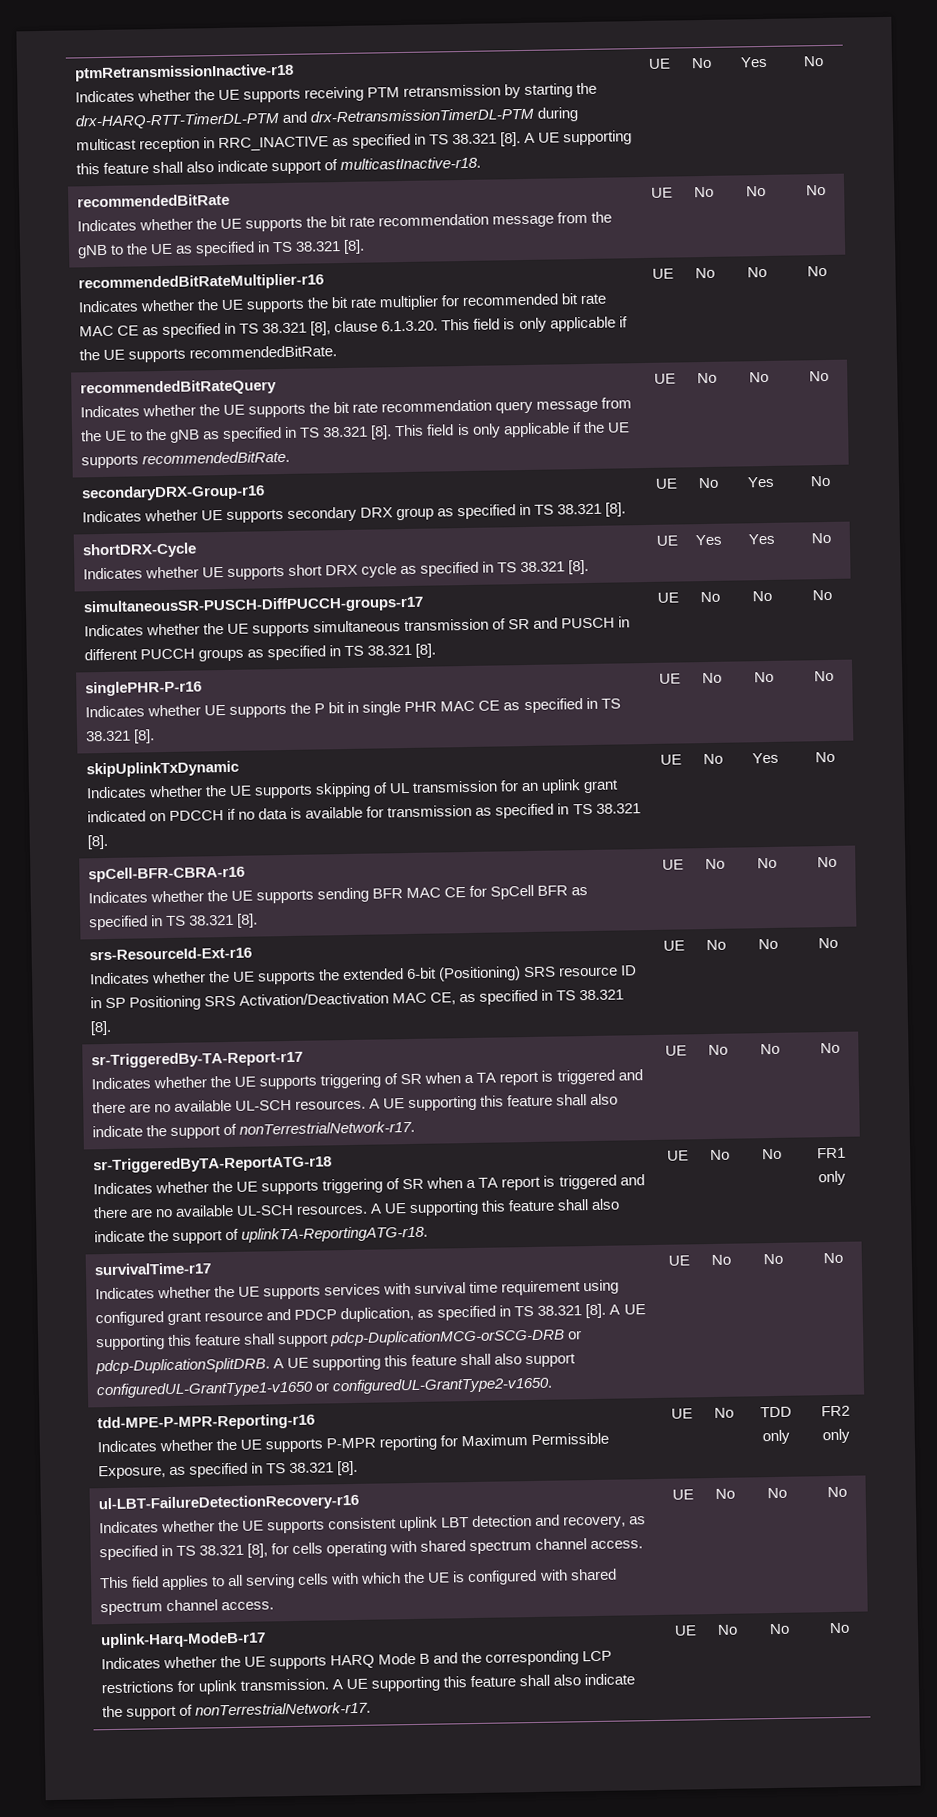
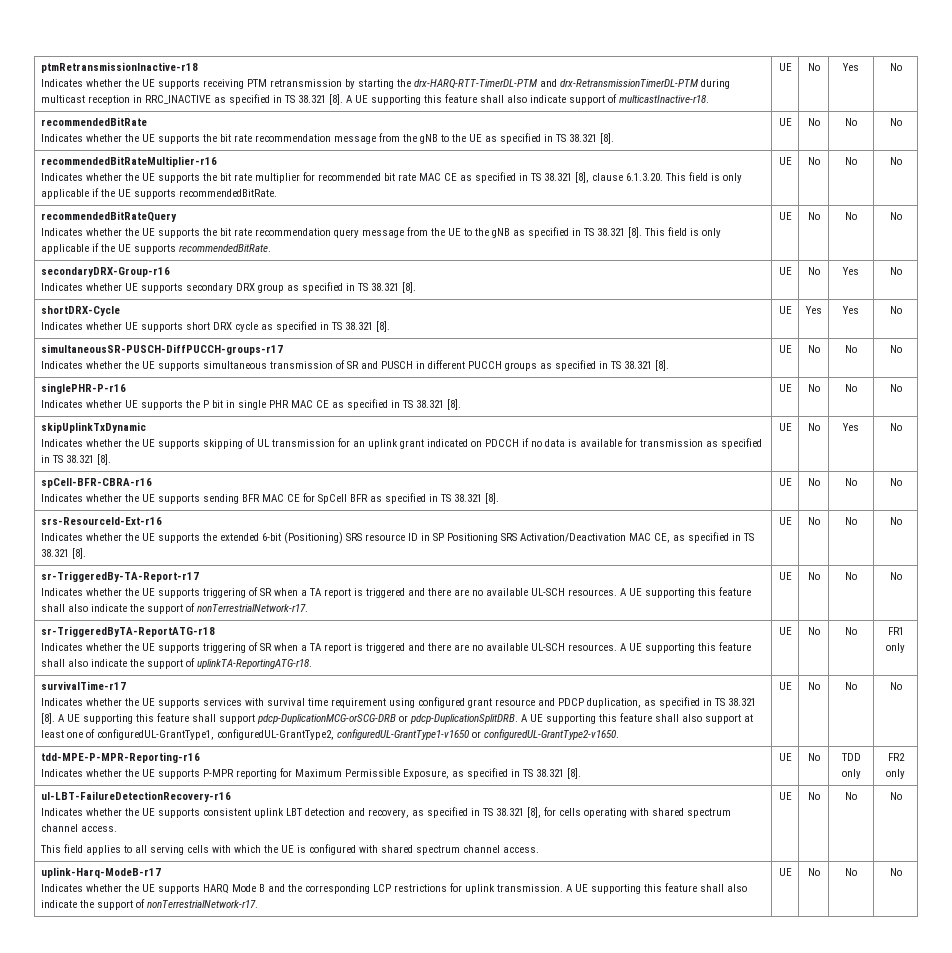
- A UE supporting this feature shall also support configuredUL-GrantType1-v1650 or configuredUL-GrantType2-v1650.
+ A UE supporting this feature shall also support at least one of configuredUL-GrantType1, configuredUL-GrantType2, configuredUL-GrantType1-v1650 or configuredUL-GrantType2-v1650.

